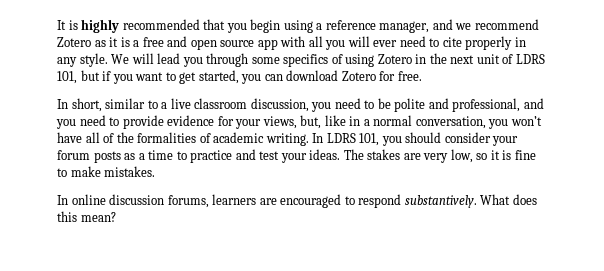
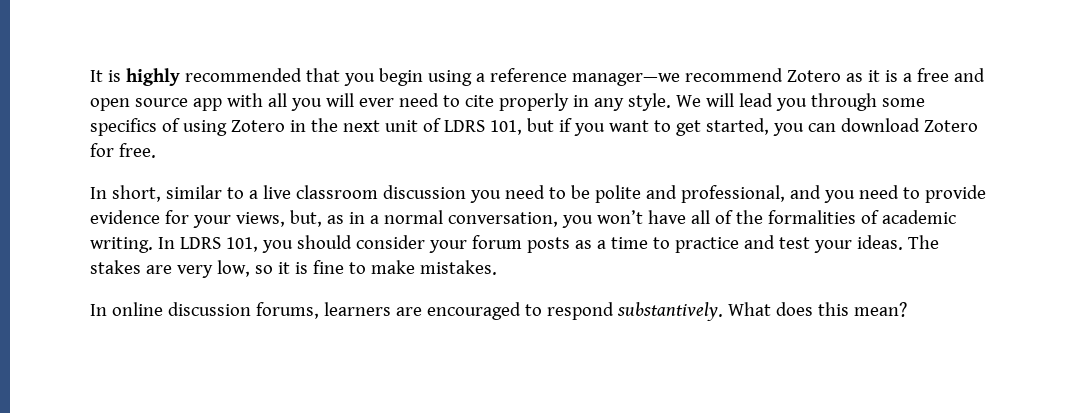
- It is highly recommended that you begin using a reference manager, and we recommend Zotero as it is a free and open source app with all you will ever need to cite properly in any style.
+ It is highly recommended that you begin using a reference manager—we recommend Zotero as it is a free and open source app with all you will ever need to cite properly in any style.
- In short, similar to a live classroom discussion, you need to be polite and professional, and you need to provide evidence for your views, but, like in a normal conversation, you won’t have all of the formalities of academic writing.
+ In short, similar to a live classroom discussion you need to be polite and professional, and you need to provide evidence for your views, but, as in a normal conversation, you won’t have all of the formalities of academic writing.

